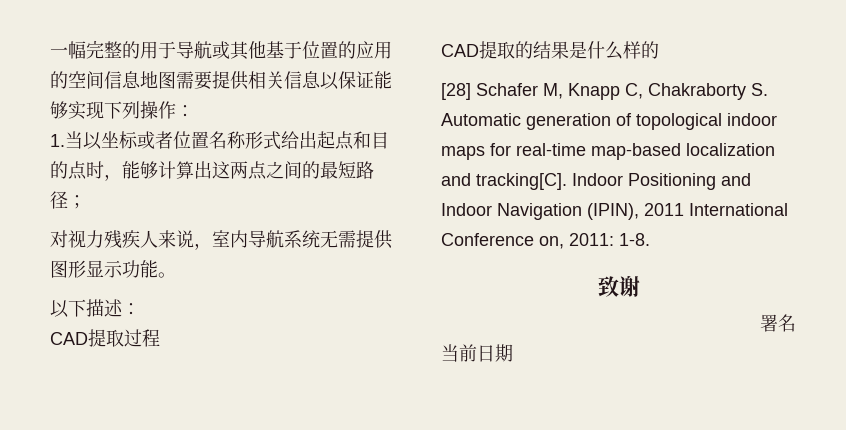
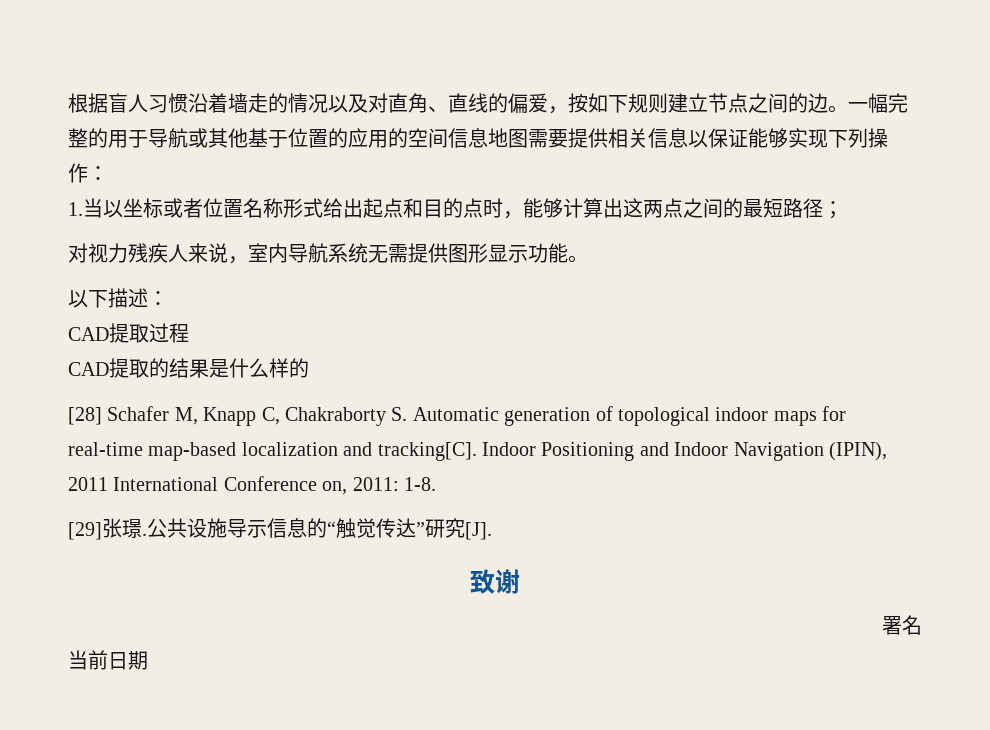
+ 根据盲人习惯沿着墙走的情况以及对直角、直线的偏爱，按如下规则建立节点之间的边。
+ [29]张璟.公共设施导示信息的“触觉传达”研究[J].

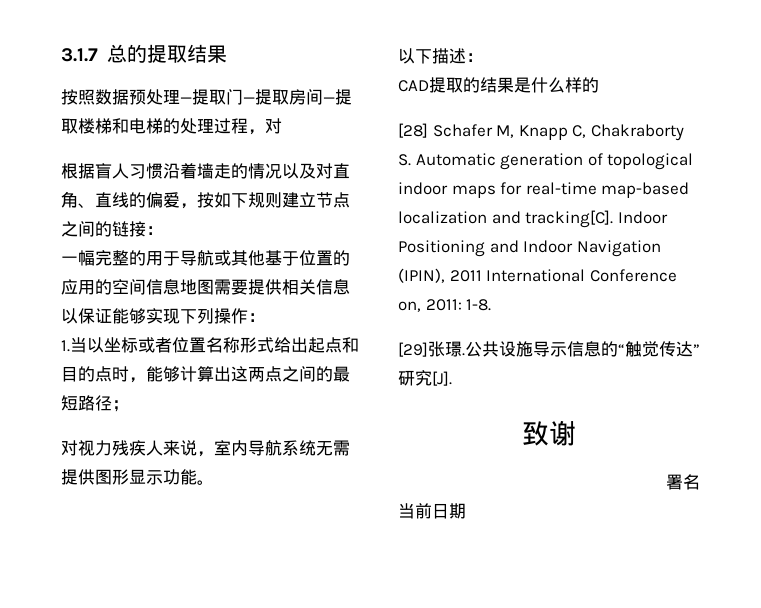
+ 3.1.7总的提取结果
+ 按照数据预处理—提取门—提取房间—提取楼梯和电梯的处理过程，对
- 根据盲人习惯沿着墙走的情况以及对直角、直线的偏爱，按如下规则建立节点之间的边。一幅完整的用于导航或其他基于位置的应用的空间信息地图需要提供相关信息以保证能够实现下列操作：
+ 根据盲人习惯沿着墙走的情况以及对直角、直线的偏爱，按如下规则建立节点之间的链接：
+ 一幅完整的用于导航或其他基于位置的应用的空间信息地图需要提供相关信息以保证能够实现下列操作：
- CAD提取过程

